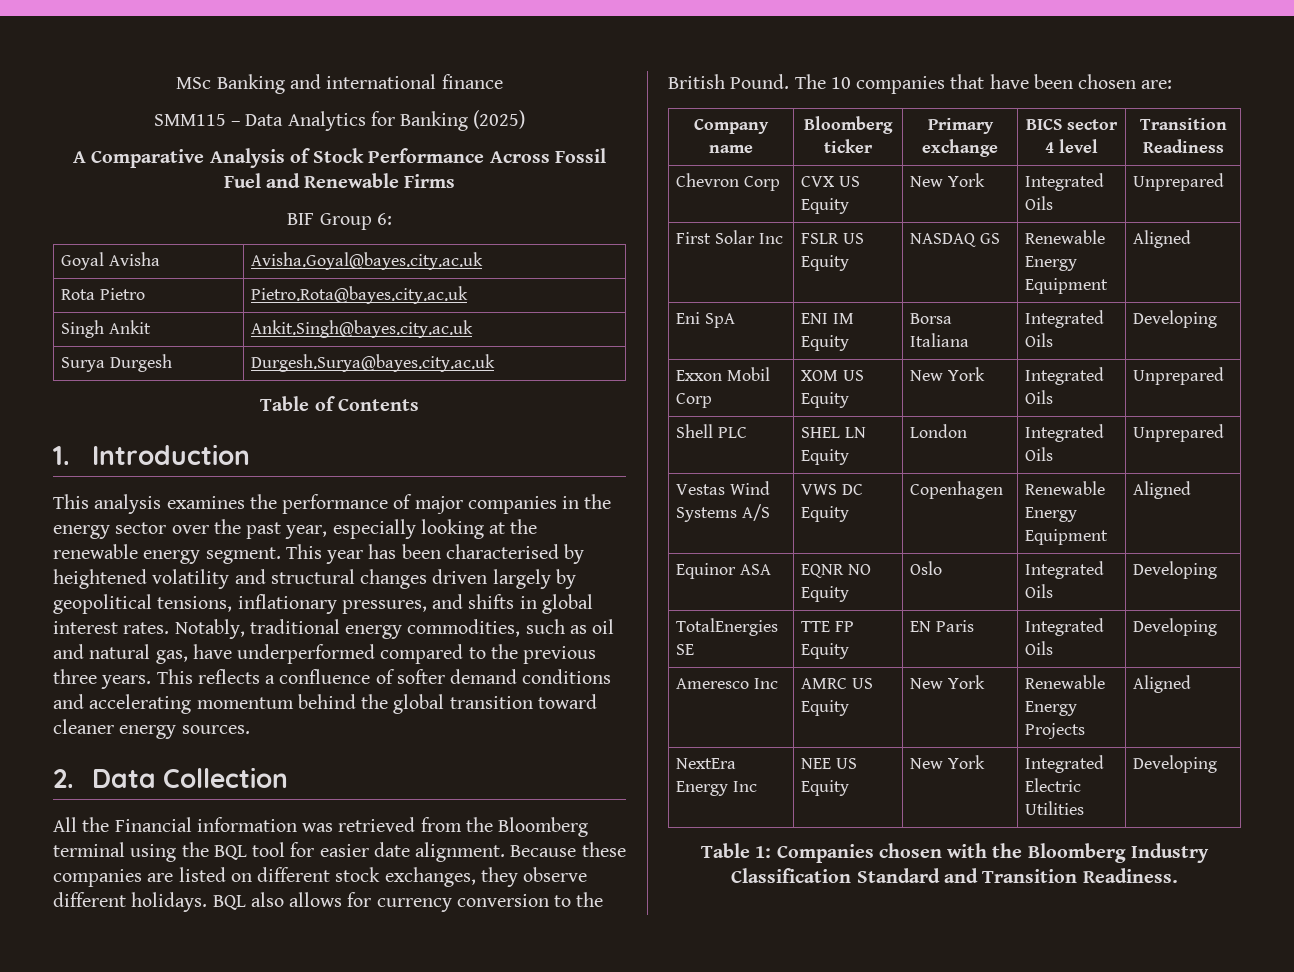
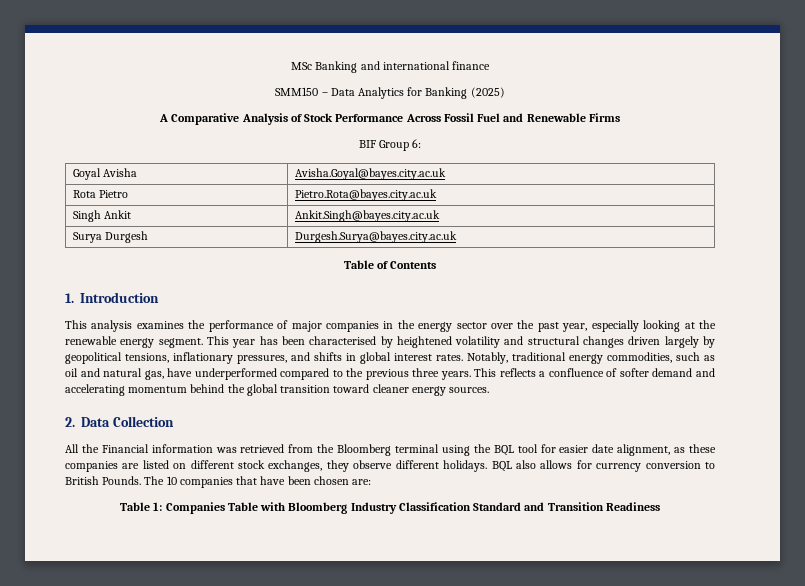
- SMM115 – Data Analytics for Banking (2025)
+ SMM150 – Data Analytics for Banking (2025)
- This reflects a confluence of softer demand conditions and accelerating momentum behind the global transition toward cleaner energy sources.
+ This reflects a confluence of softer demand and accelerating momentum behind the global transition toward cleaner energy sources.
- All the Financial information was retrieved from the Bloomberg terminal using the BQL tool for easier date alignment. Because these companies are listed on different stock exchanges, they observe different holidays.
+ All the Financial information was retrieved from the Bloomberg terminal using the BQL tool for easier date alignment, as these companies are listed on different stock exchanges, they observe different holidays.
- BQL also allows for currency conversion to the British Pound.
+ BQL also allows for currency conversion to British Pounds.
- Company name | Bloomberg ticker | Primary exchange | BICS sector 4 level | Transition Readiness
- Chevron Corp | CVX US Equity | New York | Integrated Oils | Unprepared
- First Solar Inc | FSLR US Equity | NASDAQ GS | Renewable Energy Equipment | Aligned
- Eni SpA | ENI IM Equity | Borsa Italiana | Integrated Oils | Developing
- Exxon Mobil Corp | XOM US Equity | New York | Integrated Oils | Unprepared
- Shell PLC | SHEL LN Equity | London | Integrated Oils | Unprepared
- Vestas Wind Systems A/S | VWS DC Equity | Copenhagen | Renewable Energy Equipment | Aligned
- Equinor ASA | EQNR NO Equity | Oslo | Integrated Oils | Developing
- TotalEnergies SE | TTE FP Equity | EN Paris | Integrated Oils | Developing
- Ameresco Inc | AMRC US Equity | New York | Renewable Energy Projects | Aligned
- NextEra Energy Inc | NEE US Equity | New York | Integrated Electric Utilities | Developing
- Table 1: Companies chosen with the Bloomberg Industry Classification Standard and Transition Readiness.
+ Table 1: Companies Table with Bloomberg Industry Classification Standard and Transition Readiness

